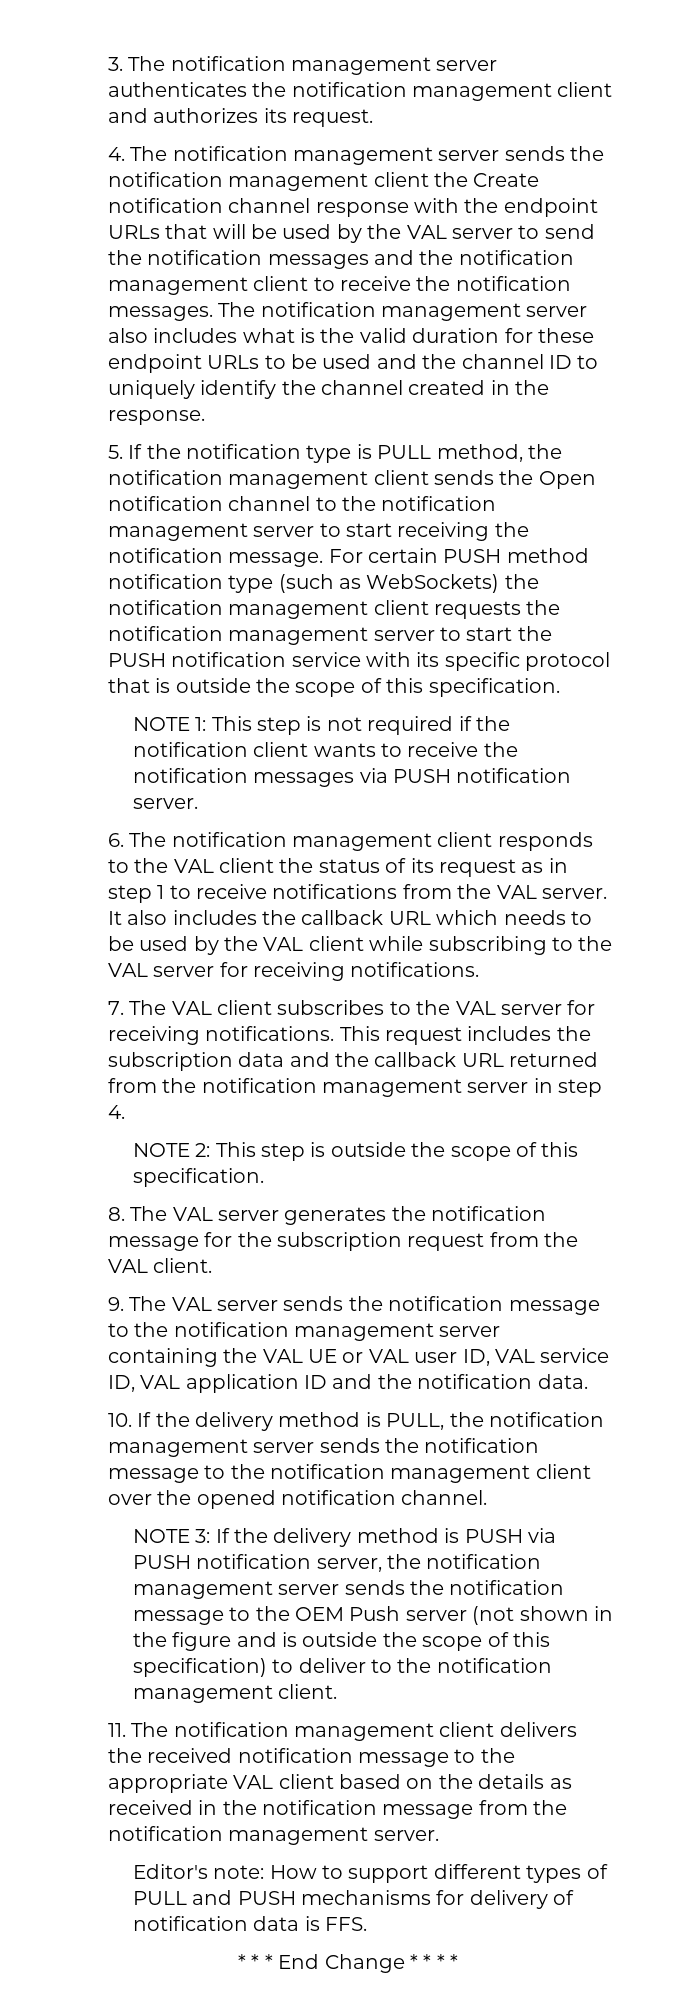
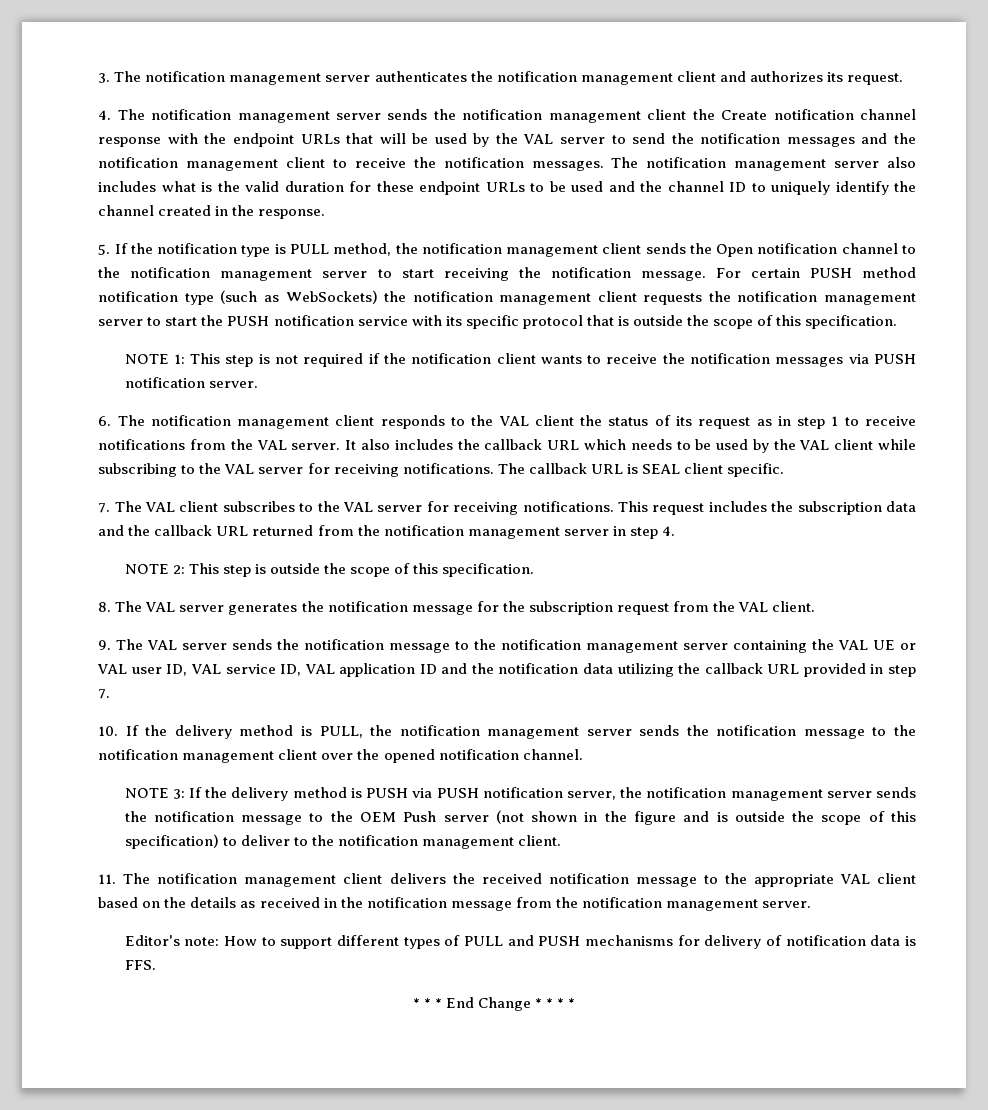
+ The callback URL is SEAL client specific.
- 9. The VAL server sends the notification message to the notification management server containing the VAL UE or VAL user ID, VAL service ID, VAL application ID and the notification data.
+ 9. The VAL server sends the notification message to the notification management server containing the VAL UE or VAL user ID, VAL service ID, VAL application ID and the notification data utilizing the callback URL provided in step 7.

